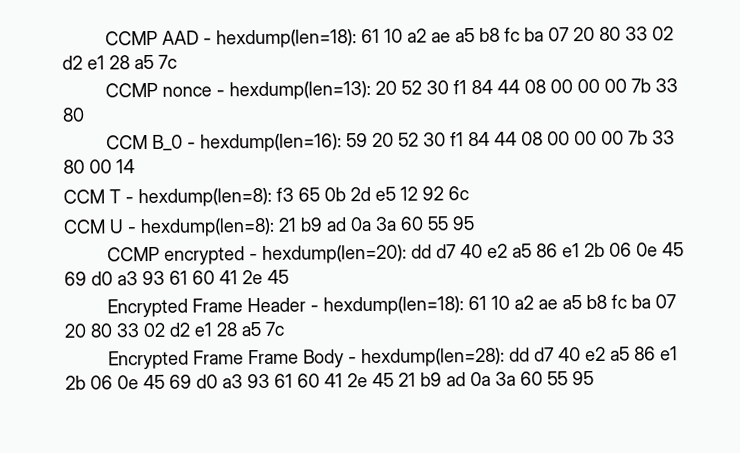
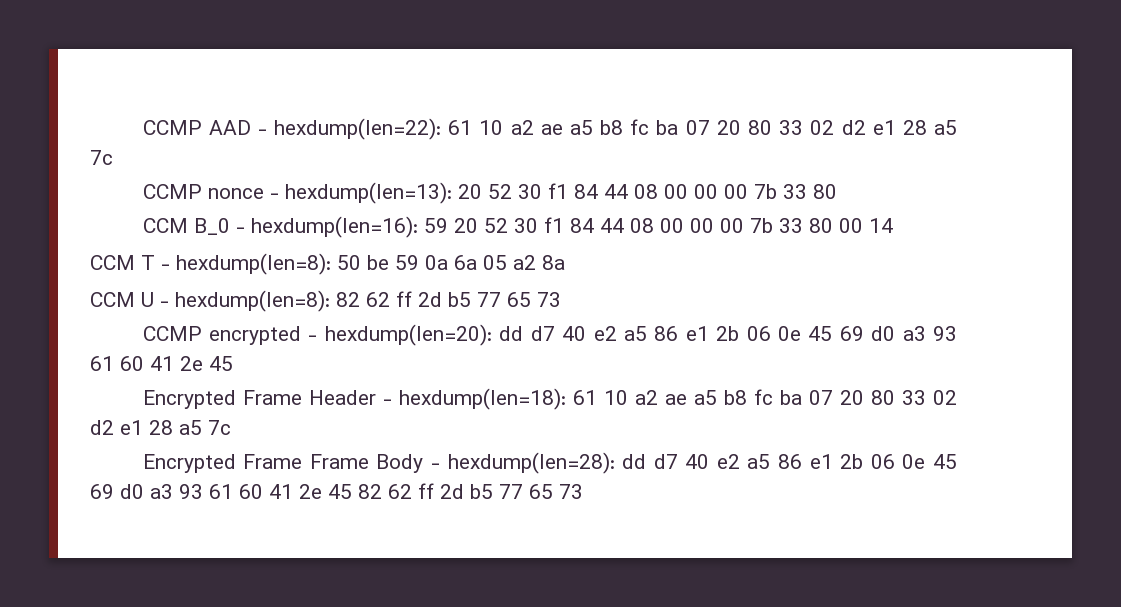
- CCMP AAD - hexdump(len=18): 61 10 a2 ae a5 b8 fc ba 07 20 80 33 02 d2 e1 28 a5 7c
+ CCMP AAD - hexdump(len=22): 61 10 a2 ae a5 b8 fc ba 07 20 80 33 02 d2 e1 28 a5 7c
- CCM T - hexdump(len=8): f3 65 0b 2d e5 12 92 6c
- CCM U - hexdump(len=8): 21 b9 ad 0a 3a 60 55 95
+ CCM T - hexdump(len=8): 50 be 59 0a 6a 05 a2 8a
+ CCM U - hexdump(len=8): 82 62 ff 2d b5 77 65 73
- Encrypted Frame Frame Body - hexdump(len=28): dd d7 40 e2 a5 86 e1 2b 06 0e 45 69 d0 a3 93 61 60 41 2e 45 21 b9 ad 0a 3a 60 55 95
+ Encrypted Frame Frame Body - hexdump(len=28): dd d7 40 e2 a5 86 e1 2b 06 0e 45 69 d0 a3 93 61 60 41 2e 45 82 62 ff 2d b5 77 65 73

